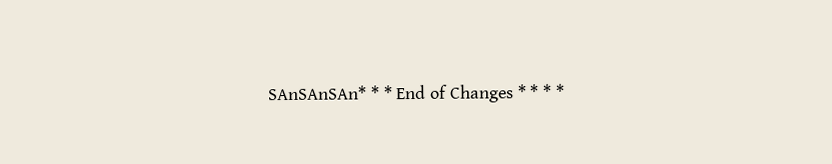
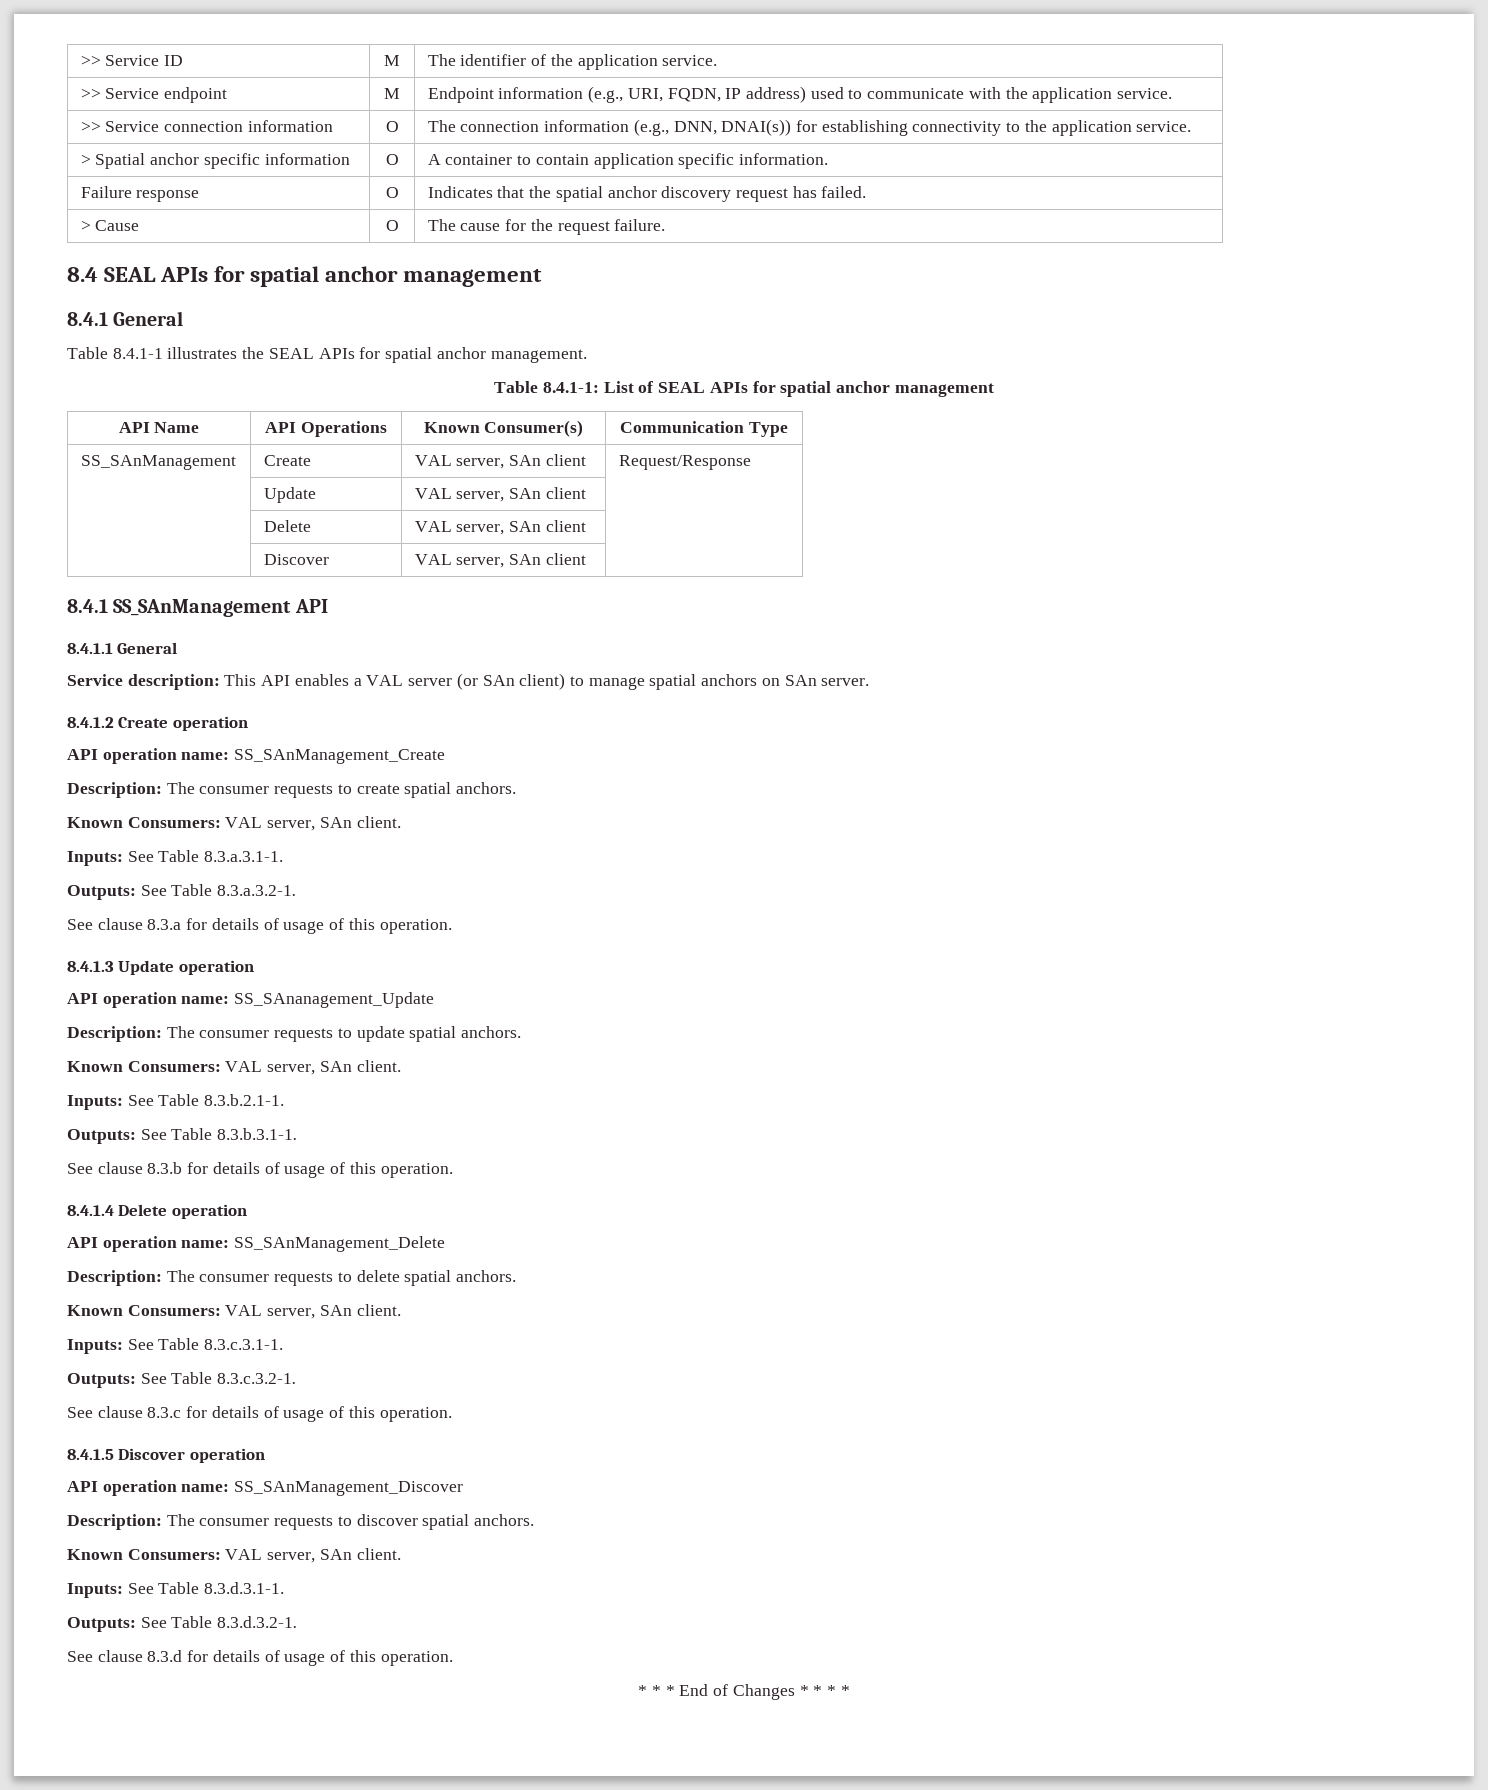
- SAnSAnSAn* * * End of Changes * * * *
+ >> Service ID | M | The identifier of the application service.
+ >> Service endpoint | M | Endpoint information (e.g., URI, FQDN, IP address) used to communicate with the application service.
+ >> Service connection information | O | The connection information (e.g., DNN, DNAI(s)) for establishing connectivity to the application service.
+ > Spatial anchor specific information | O | A container to contain application specific information.
+ Failure response | O | Indicates that the spatial anchor discovery request has failed.
+ > Cause | O | The cause for the request failure.
+ 8.4 SEAL APIs for spatial anchor management
+ 8.4.1 General
+ Table 8.4.1-1 illustrates the SEAL APIs for spatial anchor management.
+ Table 8.4.1-1: List of SEAL APIs for spatial anchor management
+ API Name | API Operations | Known Consumer(s) | Communication Type
+ SS_SAnManagement | Create | VAL server, SAn client | Request/Response
+ | Update | VAL server, SAn client |
+ | Delete | VAL server, SAn client |
+ | Discover | VAL server, SAn client |
+ 8.4.1 SS_SAnManagement API
+ 8.4.1.1 General
+ Service description: This API enables a VAL server (or SAn client) to manage spatial anchors on SAn server.
+ 8.4.1.2 Create operation
+ API operation name: SS_SAnManagement_Create
+ Description: The consumer requests to create spatial anchors.
+ Known Consumers: VAL server, SAn client.
+ Inputs: See Table 8.3.a.3.1-1.
+ Outputs: See Table 8.3.a.3.2-1.
+ See clause 8.3.a for details of usage of this operation.
+ 8.4.1.3 Update operation
+ API operation name: SS_SAnanagement_Update
+ Description: The consumer requests to update spatial anchors.
+ Known Consumers: VAL server, SAn client.
+ Inputs: See Table 8.3.b.2.1-1.
+ Outputs: See Table 8.3.b.3.1-1.
+ See clause 8.3.b for details of usage of this operation.
+ 8.4.1.4 Delete operation
+ API operation name: SS_SAnManagement_Delete
+ Description: The consumer requests to delete spatial anchors.
+ Known Consumers: VAL server, SAn client.
+ Inputs: See Table 8.3.c.3.1-1.
+ Outputs: See Table 8.3.c.3.2-1.
+ See clause 8.3.c for details of usage of this operation.
+ 8.4.1.5 Discover operation
+ API operation name: SS_SAnManagement_Discover
+ Description: The consumer requests to discover spatial anchors.
+ Known Consumers: VAL server, SAn client.
+ Inputs: See Table 8.3.d.3.1-1.
+ Outputs: See Table 8.3.d.3.2-1.
+ See clause 8.3.d for details of usage of this operation.
+ * * * End of Changes * * * *

